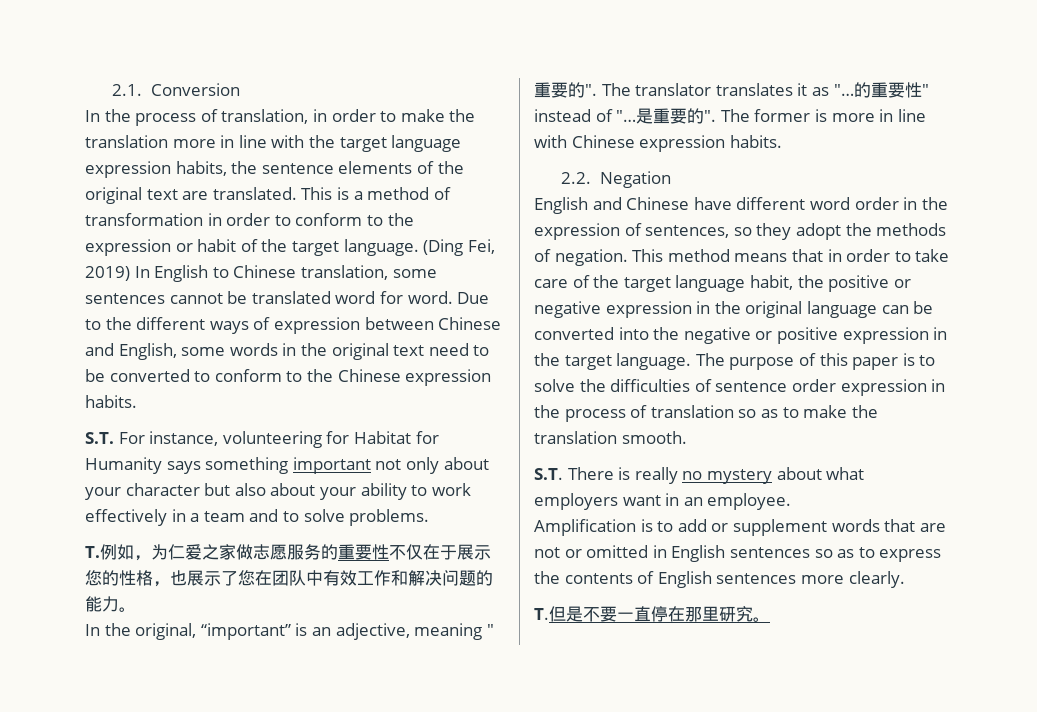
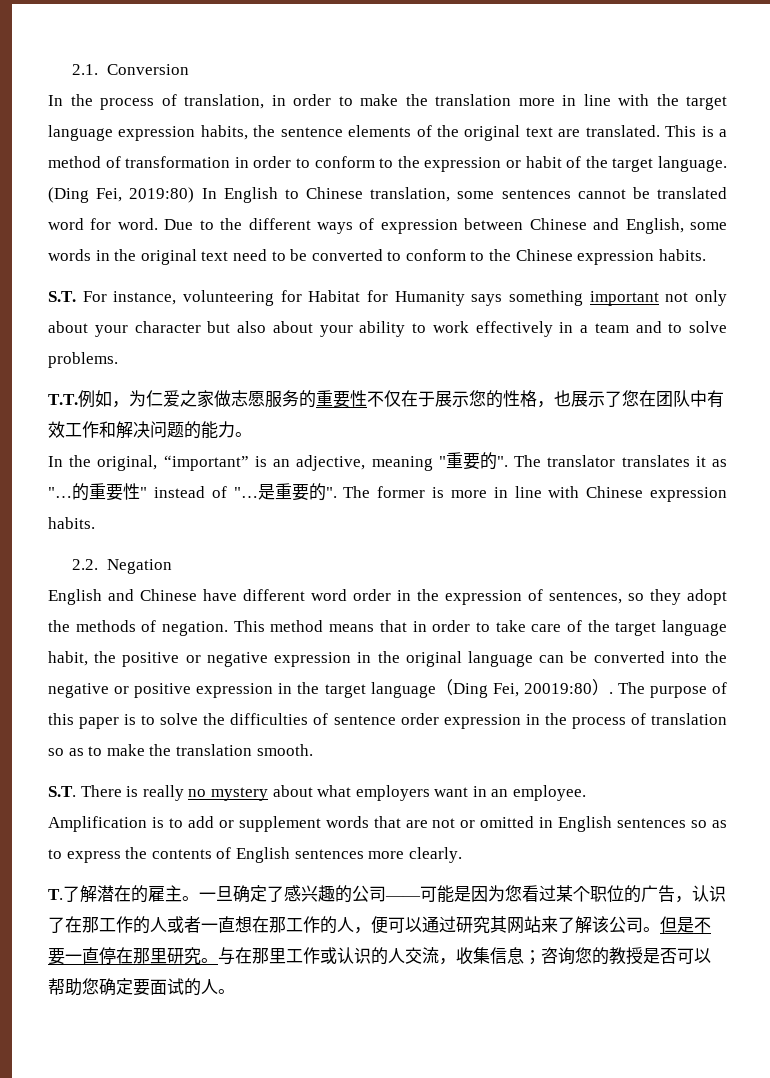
- (Ding Fei, 2019) In English to Chinese translation, some sentences cannot be translated word for word.
+ (Ding Fei, 2019:80) In English to Chinese translation, some sentences cannot be translated word for word.
- T.例如，为仁爱之家做志愿服务的重要性不仅在于展示您的性格，也展示了您在团队中有效工作和解决问题的能力。
+ T.T.例如，为仁爱之家做志愿服务的重要性不仅在于展示您的性格，也展示了您在团队中有效工作和解决问题的能力。
- This method means that in order to take care of the target language habit, the positive or negative expression in the original language can be converted into the negative or positive expression in the target language.
+ This method means that in order to take care of the target language habit, the positive or negative expression in the original language can be converted into the negative or positive expression in the target language（Ding Fei, 20019:80）.
- T.但是不要一直停在那里研究。
+ T.了解潜在的雇主。一旦确定了感兴趣的公司——可能是因为您看过某个职位的广告，认识了在那工作的人或者一直想在那工作的人，便可以通过研究其网站来了解该公司。但是不要一直停在那里研究。
+ 与在那里工作或认识的人交流，收集信息；咨询您的教授是否可以帮助您确定要面试的人。

